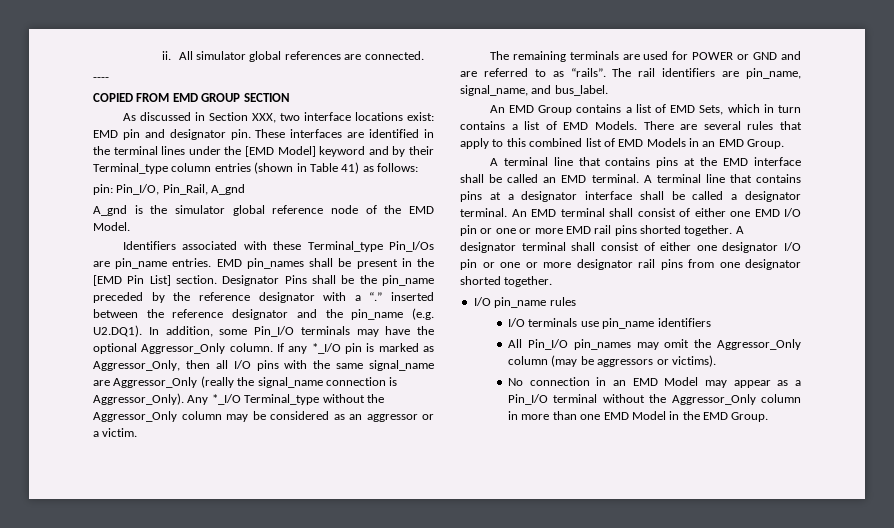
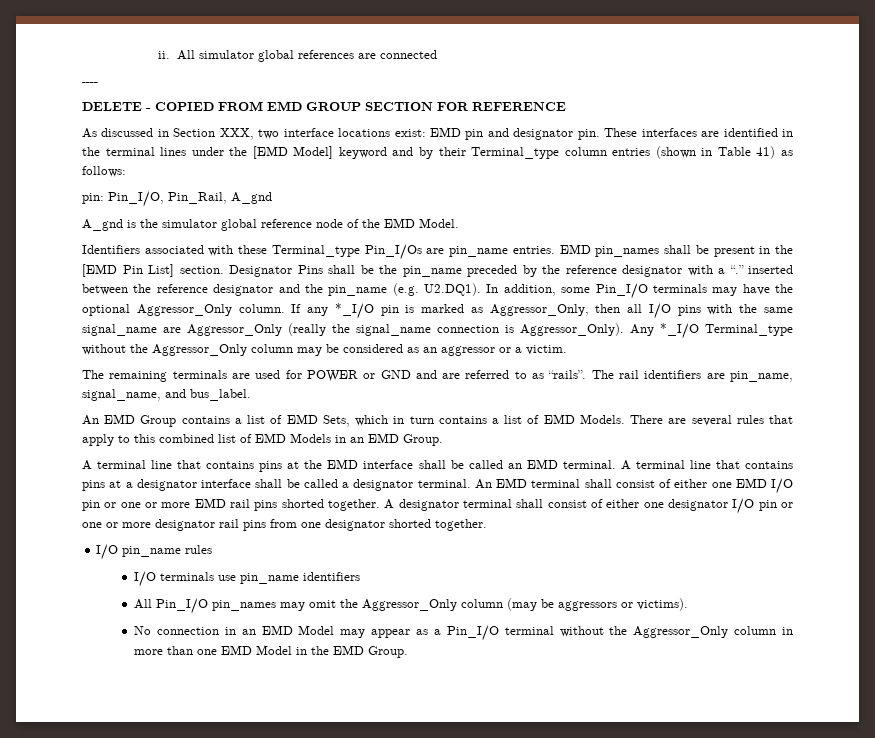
- All simulator global references are connected.
+ All simulator global references are connected
- COPIED FROM EMD GROUP SECTION
+ DELETE - COPIED FROM EMD GROUP SECTION FOR REFERENCE

